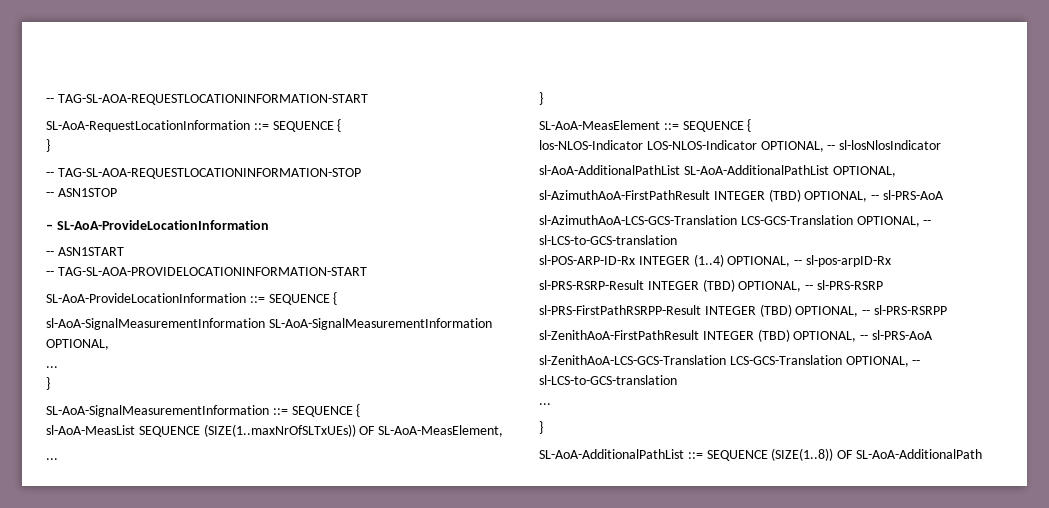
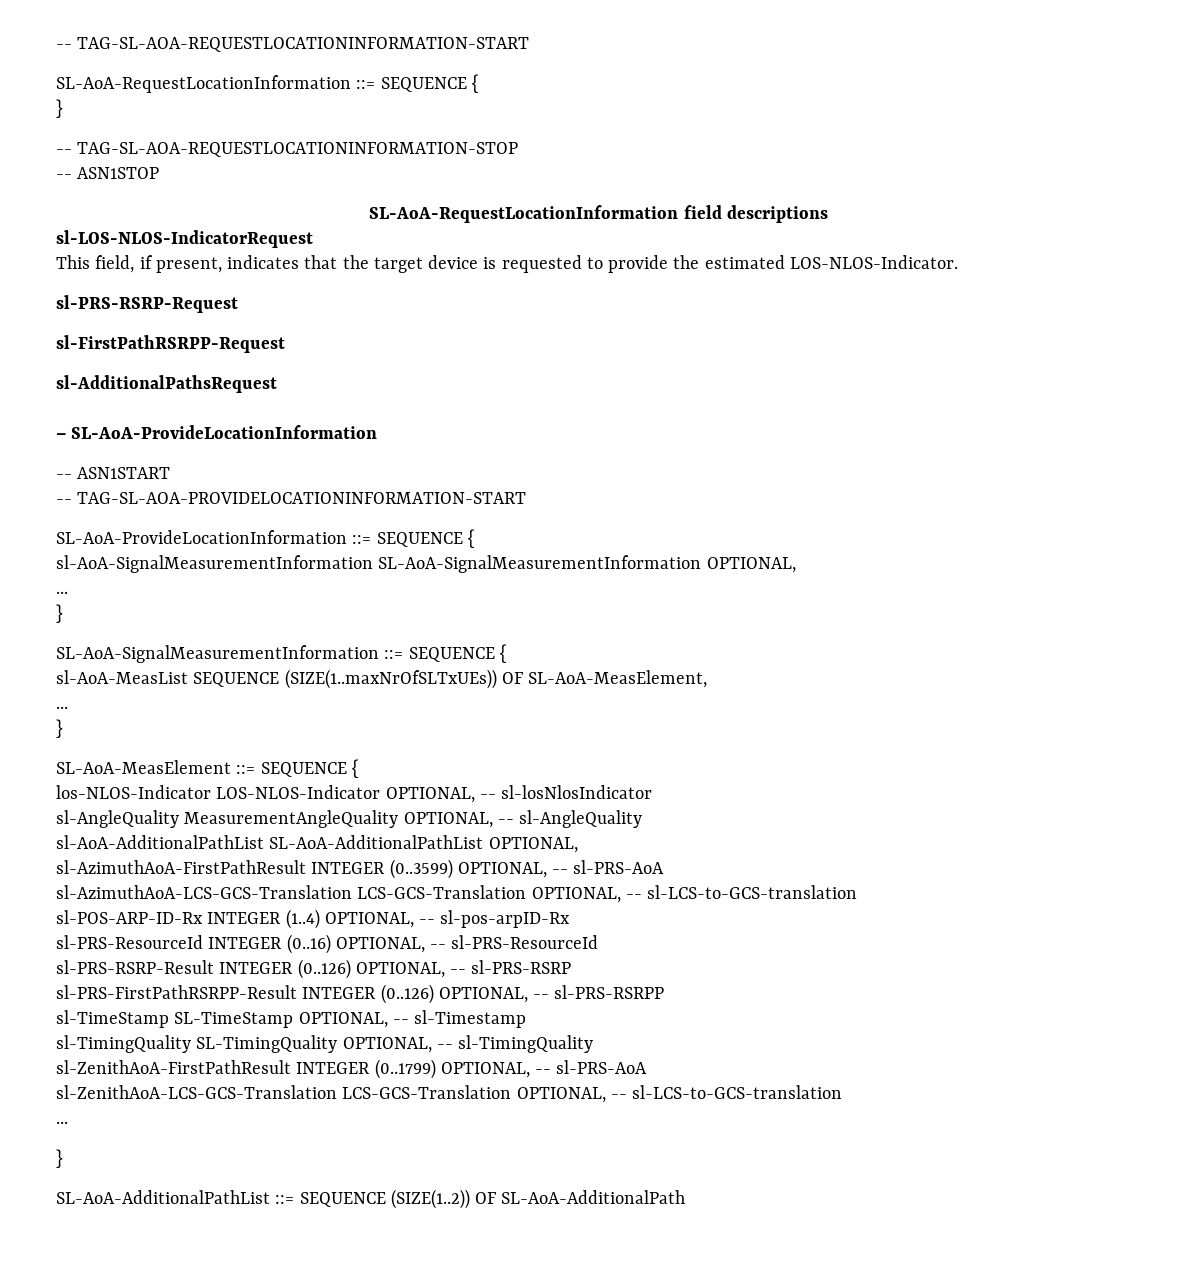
+ SL-AoA-RequestLocationInformation field descriptions
+ sl-LOS-NLOS-IndicatorRequest
+ This field, if present, indicates that the target device is requested to provide the estimated LOS-NLOS-Indicator.
+ sl-PRS-RSRP-Request
+ sl-FirstPathRSRPP-Request
+ sl-AdditionalPathsRequest
+ sl-AngleQuality MeasurementAngleQuality OPTIONAL, -- sl-AngleQuality
- sl-AzimuthAoA-FirstPathResult INTEGER (TBD) OPTIONAL, -- sl-PRS-AoA
+ sl-AzimuthAoA-FirstPathResult INTEGER (0..3599) OPTIONAL, -- sl-PRS-AoA
+ sl-PRS-ResourceId INTEGER (0..16) OPTIONAL, -- sl-PRS-ResourceId
- sl-PRS-RSRP-Result INTEGER (TBD) OPTIONAL, -- sl-PRS-RSRP
+ sl-PRS-RSRP-Result INTEGER (0..126) OPTIONAL, -- sl-PRS-RSRP
- sl-PRS-FirstPathRSRPP-Result INTEGER (TBD) OPTIONAL, -- sl-PRS-RSRPP
+ sl-PRS-FirstPathRSRPP-Result INTEGER (0..126) OPTIONAL, -- sl-PRS-RSRPP
+ sl-TimeStamp SL-TimeStamp OPTIONAL, -- sl-Timestamp
+ sl-TimingQuality SL-TimingQuality OPTIONAL, -- sl-TimingQuality
- sl-ZenithAoA-FirstPathResult INTEGER (TBD) OPTIONAL, -- sl-PRS-AoA
+ sl-ZenithAoA-FirstPathResult INTEGER (0..1799) OPTIONAL, -- sl-PRS-AoA
- SL-AoA-AdditionalPathList ::= SEQUENCE (SIZE(1..8)) OF SL-AoA-AdditionalPath
+ SL-AoA-AdditionalPathList ::= SEQUENCE (SIZE(1..2)) OF SL-AoA-AdditionalPath

